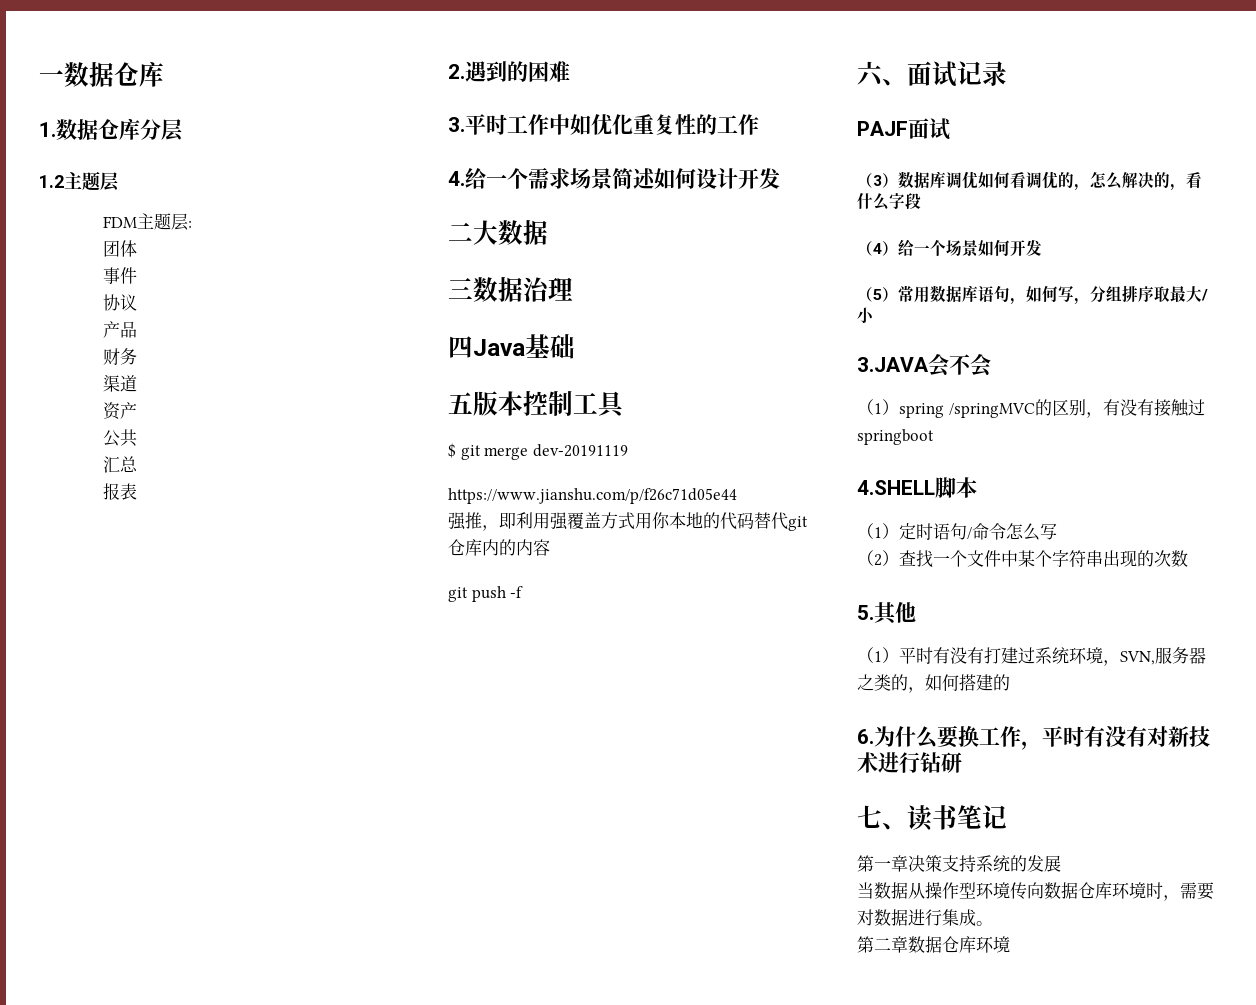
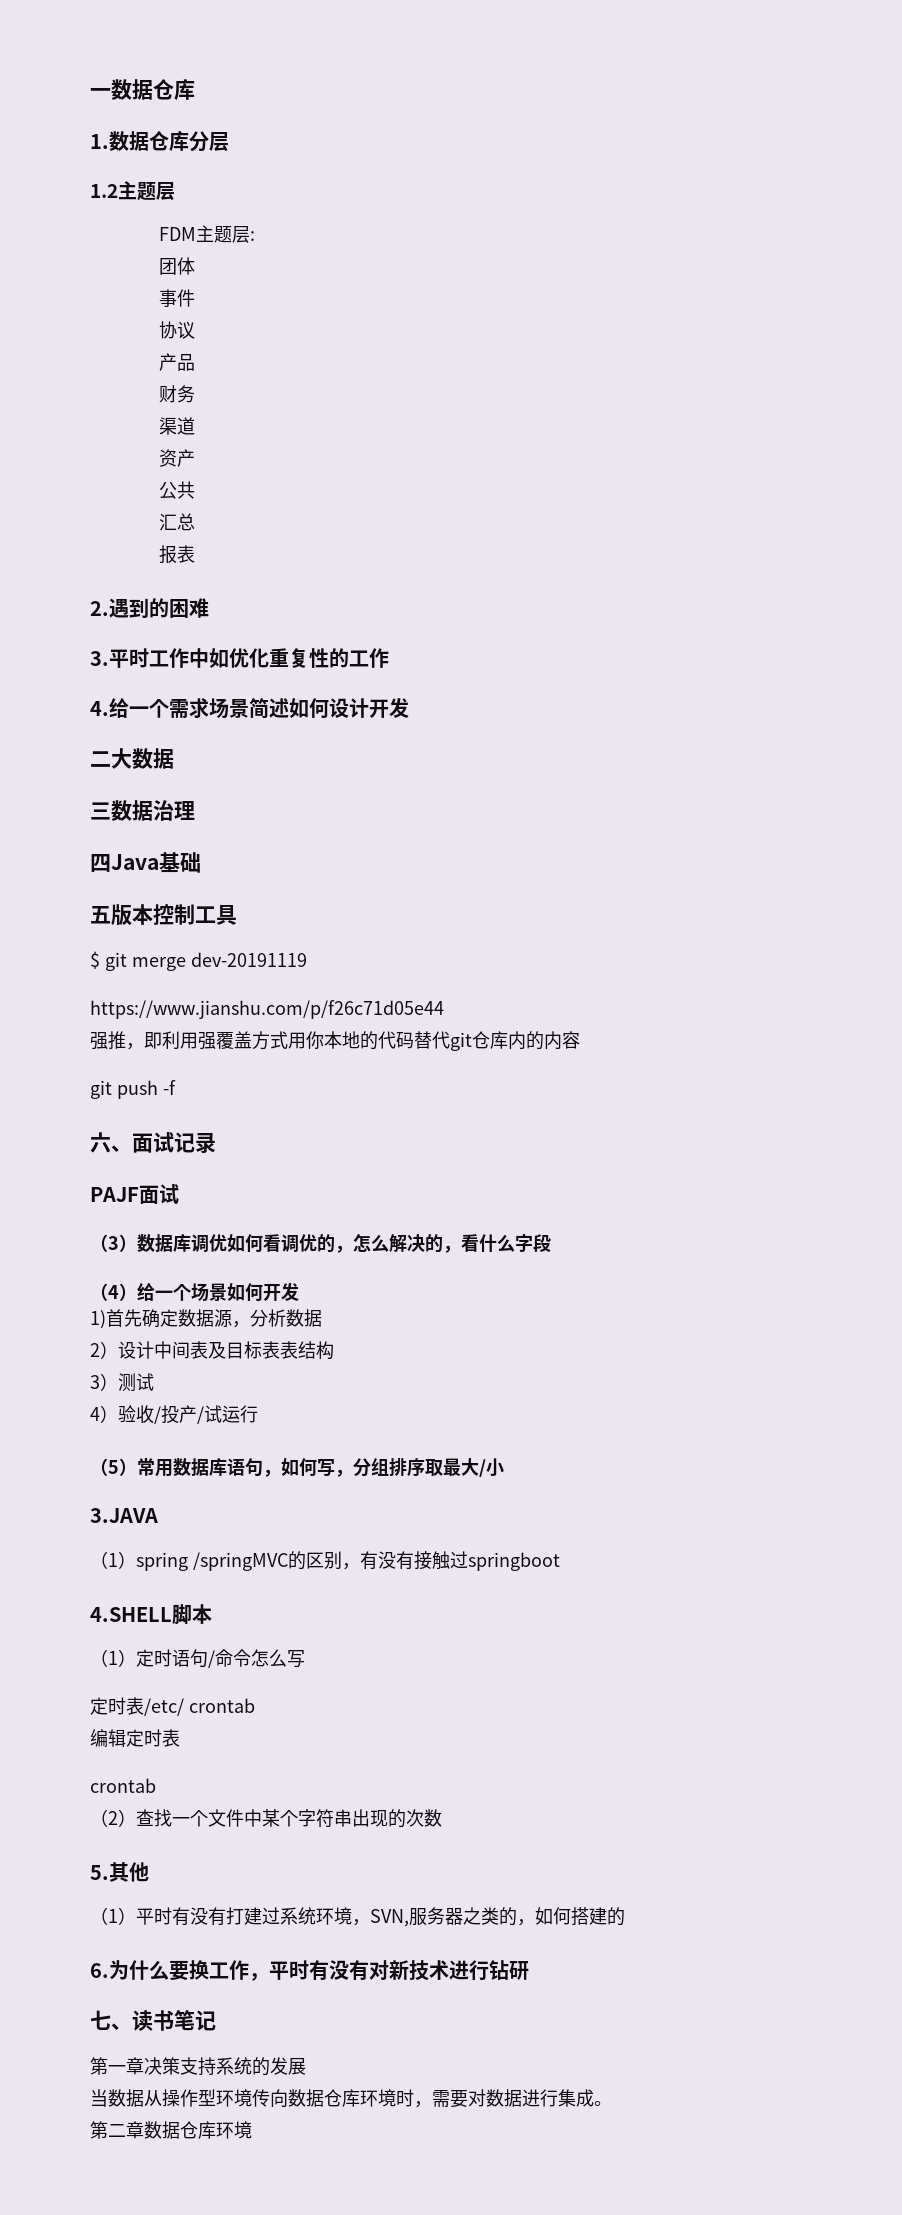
+ 1)首先确定数据源，分析数据
+ 2）设计中间表及目标表表结构
+ 3）测试
+ 4）验收/投产/试运行
- 3.JAVA会不会
+ 3.JAVA
+ 定时表/etc/ crontab
+ 编辑定时表
+ crontab

